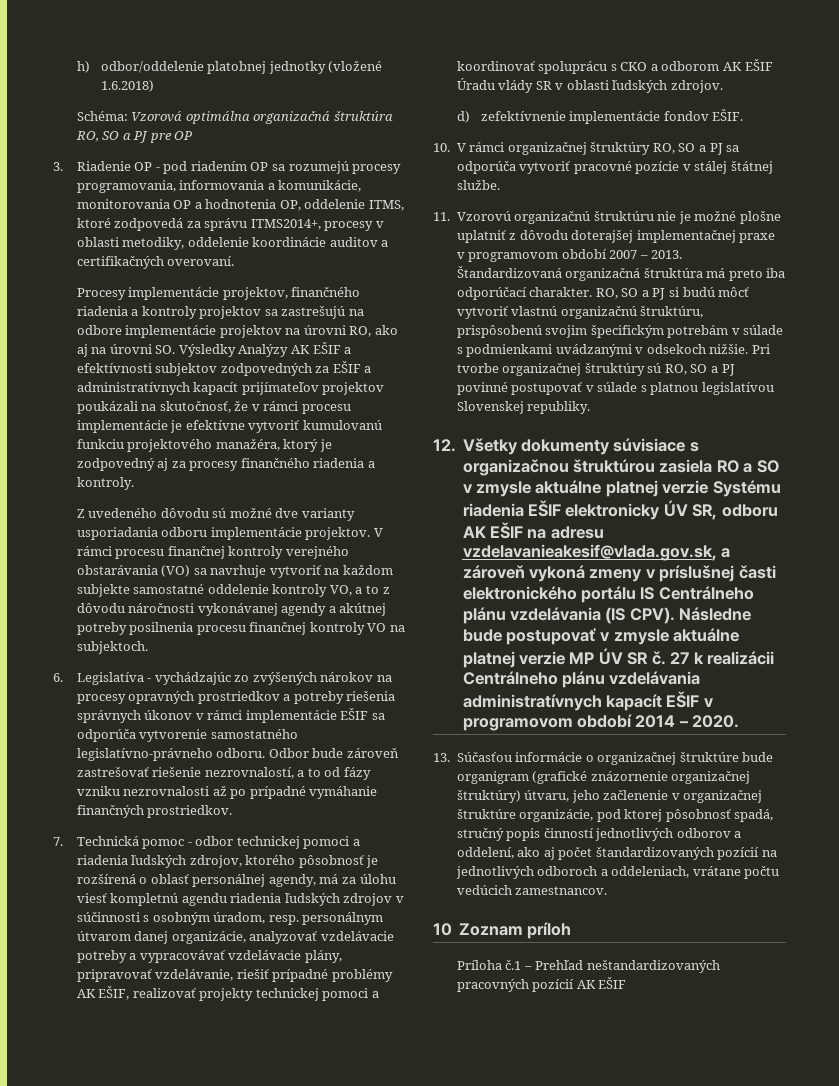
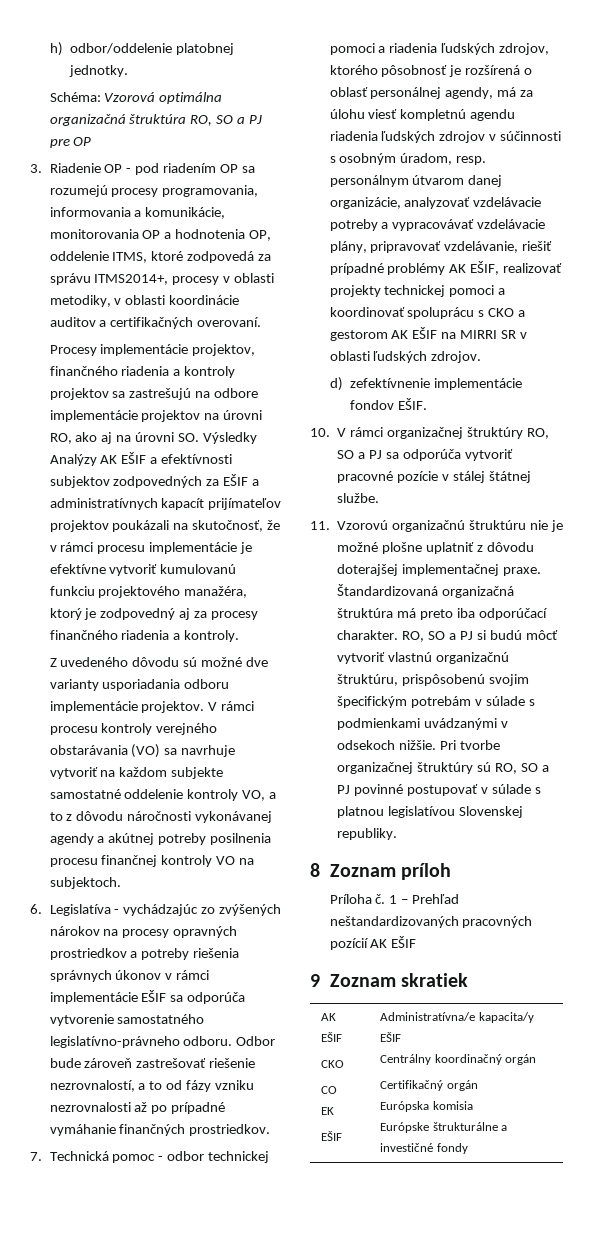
- h) odbor/oddelenie platobnej jednotky (vložené 1.6.2018)
+ h) odbor/oddelenie platobnej jednotky.
- 3. Riadenie OP - pod riadením OP sa rozumejú procesy programovania, informovania a komunikácie, monitorovania OP a hodnotenia OP, oddelenie ITMS, ktoré zodpovedá za správu ITMS2014+, procesy v oblasti metodiky, oddelenie koordinácie auditov a certifikačných overovaní.
+ 3. Riadenie OP - pod riadením OP sa rozumejú procesy programovania, informovania a komunikácie, monitorovania OP a hodnotenia OP, oddelenie ITMS, ktoré zodpovedá za správu ITMS2014+, procesy v oblasti metodiky, v oblasti koordinácie auditov a certifikačných overovaní.
- V rámci procesu finančnej kontroly verejného obstarávania (VO) sa navrhuje vytvoriť na každom subjekte samostatné oddelenie kontroly VO, a to z dôvodu náročnosti vykonávanej agendy a akútnej potreby posilnenia procesu finančnej kontroly VO na subjektoch.
+ V rámci procesu kontroly verejného obstarávania (VO) sa navrhuje vytvoriť na každom subjekte samostatné oddelenie kontroly VO, a to z dôvodu náročnosti vykonávanej agendy a akútnej potreby posilnenia procesu finančnej kontroly VO na subjektoch.
- 7. Technická pomoc - odbor technickej pomoci a riadenia ľudských zdrojov, ktorého pôsobnosť je rozšírená o oblasť personálnej agendy, má za úlohu viesť kompletnú agendu riadenia ľudských zdrojov v súčinnosti s osobným úradom, resp. personálnym útvarom danej organizácie, analyzovať vzdelávacie potreby a vypracovávať vzdelávacie plány, pripravovať vzdelávanie, riešiť prípadné problémy AK EŠIF, realizovať projekty technickej pomoci a koordinovať spoluprácu s CKO a odborom AK EŠIF Úradu vlády SR v oblasti ľudských zdrojov.
+ 7. Technická pomoc - odbor technickej pomoci a riadenia ľudských zdrojov, ktorého pôsobnosť je rozšírená o oblasť personálnej agendy, má za úlohu viesť kompletnú agendu riadenia ľudských zdrojov v súčinnosti s osobným úradom, resp. personálnym útvarom danej organizácie, analyzovať vzdelávacie potreby a vypracovávať vzdelávacie plány, pripravovať vzdelávanie, riešiť prípadné problémy AK EŠIF, realizovať projekty technickej pomoci a koordinovať spoluprácu s CKO a gestorom AK EŠIF na MIRRI SR v oblasti ľudských zdrojov.
- 11. Vzorovú organizačnú štruktúru nie je možné plošne uplatniť z dôvodu doterajšej implementačnej praxe v programovom období 2007 – 2013.
+ 11. Vzorovú organizačnú štruktúru nie je možné plošne uplatniť z dôvodu doterajšej implementačnej praxe.
- 12. Všetky dokumenty súvisiace s organizačnou štruktúrou zasiela RO a SO v zmysle aktuálne platnej verzie Systému riadenia EŠIF elektronicky ÚV SR, odboru AK EŠIF na adresu vzdelavanieakesif@vlada.gov.sk, a zároveň vykoná zmeny v príslušnej časti elektronického portálu IS Centrálneho plánu vzdelávania (IS CPV). Následne bude postupovať v zmysle aktuálne platnej verzie MP ÚV SR č. 27 k realizácii Centrálneho plánu vzdelávania administratívnych kapacít EŠIF v programovom období 2014 – 2020.
- 13. Súčasťou informácie o organizačnej štruktúre bude organigram (grafické znázornenie organizačnej štruktúry) útvaru, jeho začlenenie v organizačnej štruktúre organizácie, pod ktorej pôsobnosť spadá, stručný popis činností jednotlivých odborov a oddelení, ako aj počet štandardizovaných pozícií na jednotlivých odboroch a oddeleniach, vrátane počtu vedúcich zamestnancov.
- 10 Zoznam príloh
+ 8 Zoznam príloh
- Príloha č.1 – Prehľad neštandardizovaných pracovných pozícií AK EŠIF
+ Príloha č. 1 – Prehľad neštandardizovaných pracovných pozícií AK EŠIF
+ 9 Zoznam skratiek
+ AK EŠIF
+ CKO
+ CO
+ EK
+ EŠIF | Administratívna/e kapacita/y EŠIF
+ Centrálny koordinačný orgán
+ Certifikačný orgán
+ Európska komisia
+ Európske štrukturálne a investičné fondy

